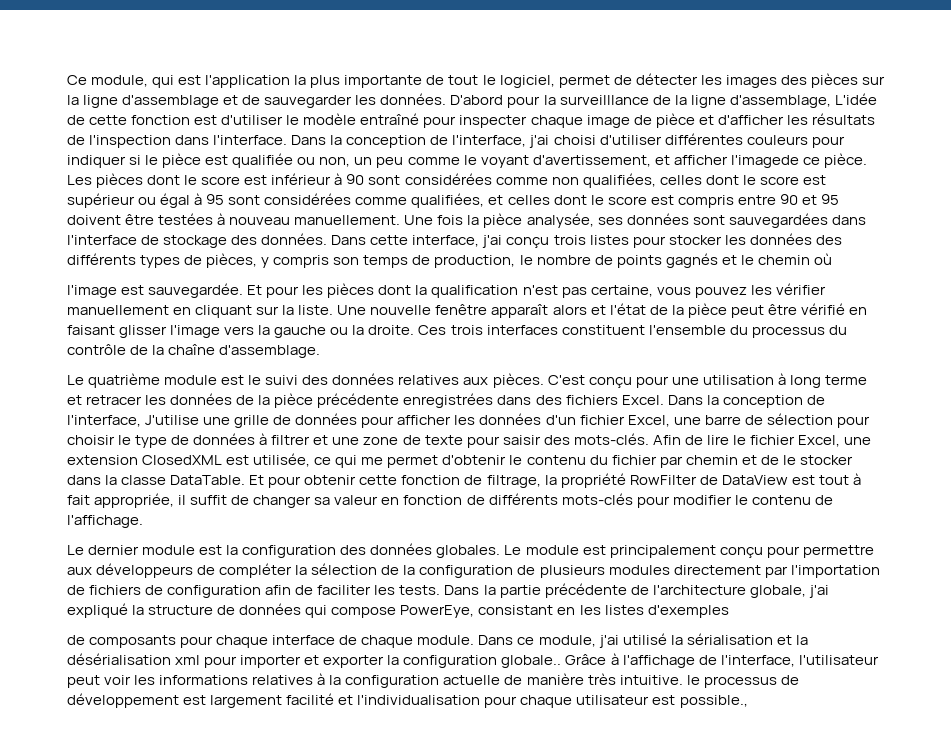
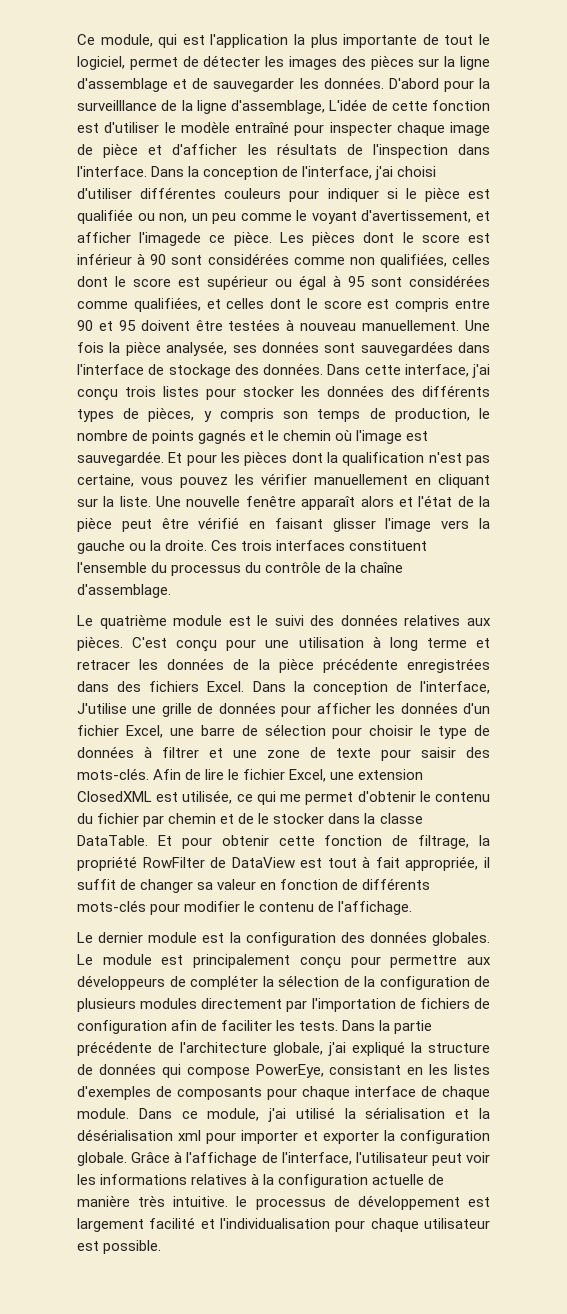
- Dans cette interface, j'ai conçu trois listes pour stocker les données des différents types de pièces, y compris son temps de production, le nombre de points gagnés et le chemin où
- l'image est sauvegardée.
+ Dans cette interface, j'ai conçu trois listes pour stocker les données des différents types de pièces, y compris son temps de production, le nombre de points gagnés et le chemin où l'image est sauvegardée.
- Dans la partie précédente de l'architecture globale, j'ai expliqué la structure de données qui compose PowerEye, consistant en les listes d'exemples
- de composants pour chaque interface de chaque module.
+ Dans la partie précédente de l'architecture globale, j'ai expliqué la structure de données qui compose PowerEye, consistant en les listes d'exemples de composants pour chaque interface de chaque module.
- Dans ce module, j'ai utilisé la sérialisation et la désérialisation xml pour importer et exporter la configuration globale..
+ Dans ce module, j'ai utilisé la sérialisation et la désérialisation xml pour importer et exporter la configuration globale.
- Grâce à l'affichage de l'interface, l'utilisateur peut voir les informations relatives à la configuration actuelle de manière très intuitive. le processus de développement est largement facilité et l'individualisation pour chaque utilisateur est possible.,
+ Grâce à l'affichage de l'interface, l'utilisateur peut voir les informations relatives à la configuration actuelle de manière très intuitive. le processus de développement est largement facilité et l'individualisation pour chaque utilisateur est possible.

